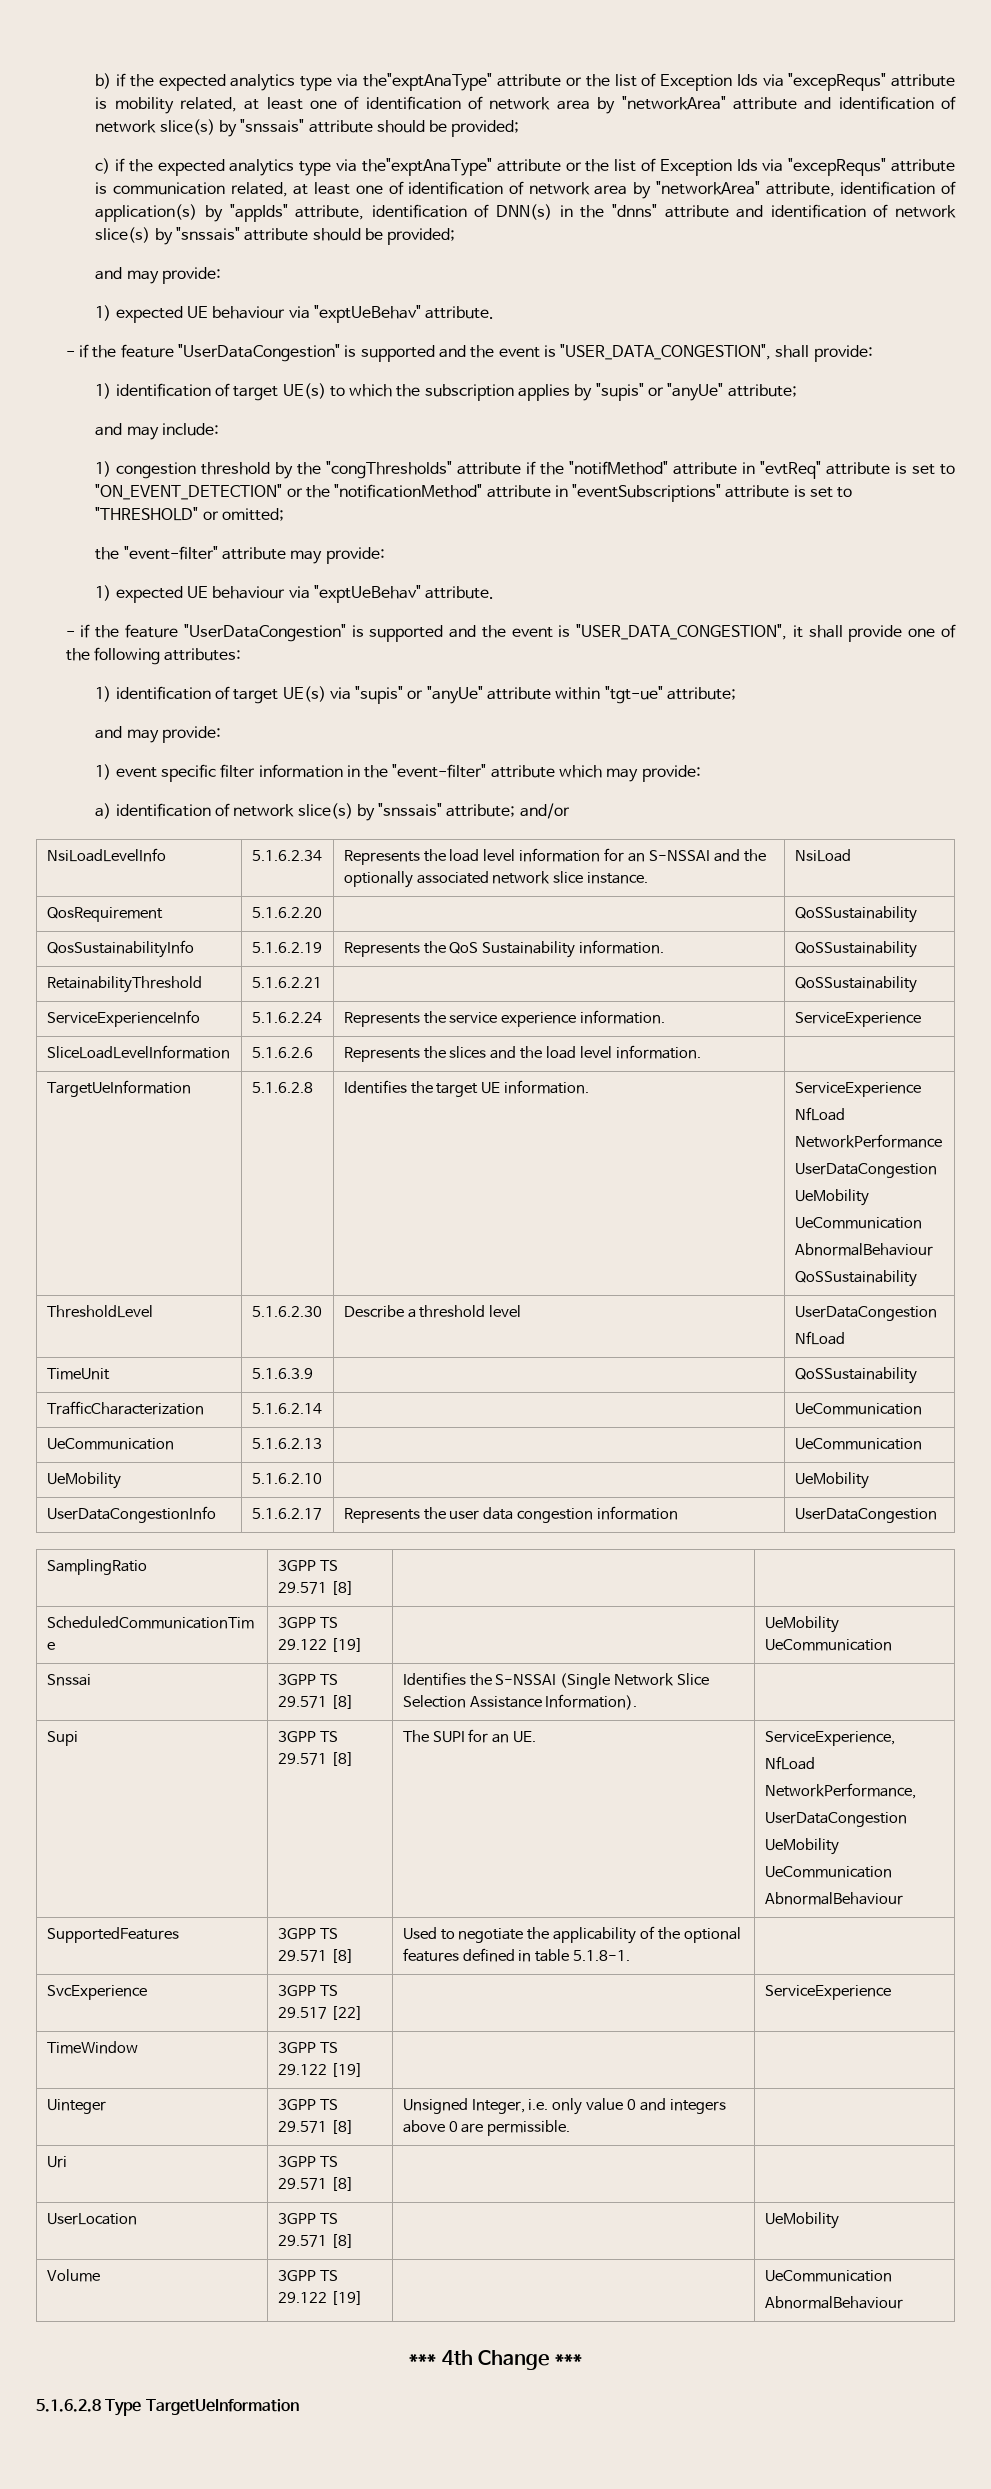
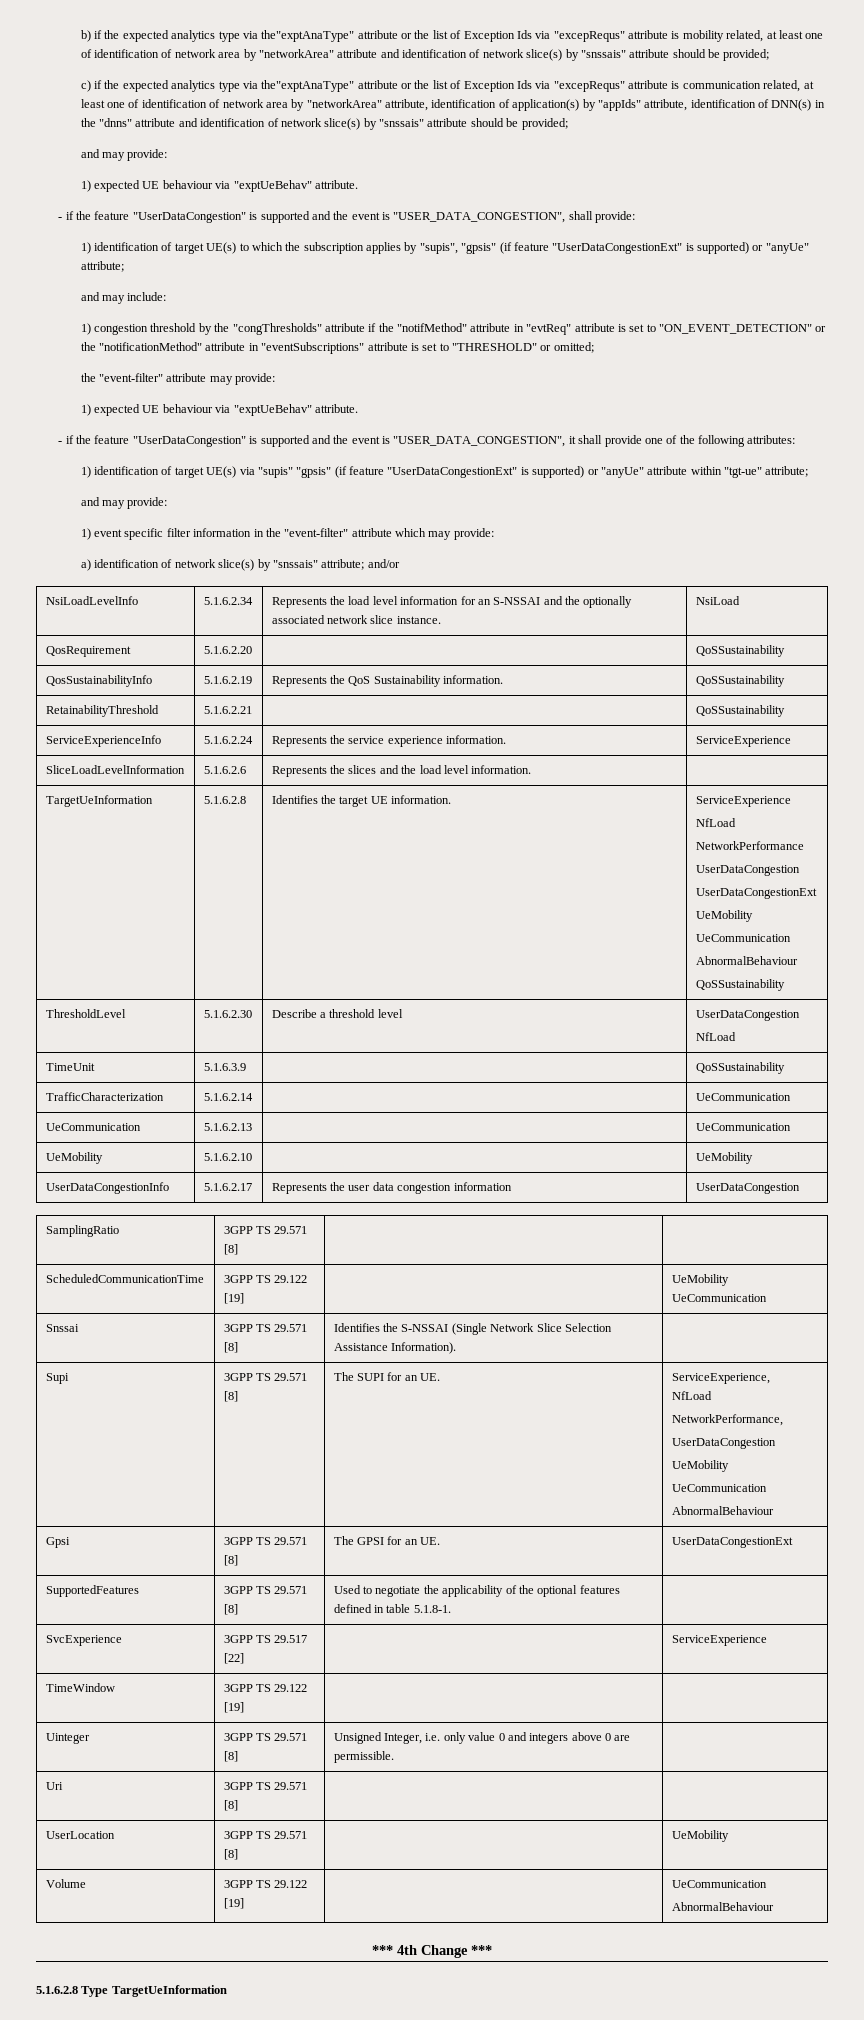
- 1) identification of target UE(s) to which the subscription applies by "supis" or "anyUe" attribute;
+ 1) identification of target UE(s) to which the subscription applies by "supis", "gpsis" (if feature "UserDataCongestionExt" is supported) or "anyUe" attribute;
- 1) identification of target UE(s) via "supis" or "anyUe" attribute within "tgt-ue" attribute;
+ 1) identification of target UE(s) via "supis" "gpsis" (if feature "UserDataCongestionExt" is supported) or "anyUe" attribute within "tgt-ue" attribute;
  TargetUeInformation | 5.1.6.2.8 | Identifies the target UE information. | ServiceExperience
  NfLoad
  NetworkPerformance
  UserDataCongestion
+ UserDataCongestionExt
+ Gpsi | 3GPP TS 29.571 [8] | The GPSI for an UE. | UserDataCongestionExt

